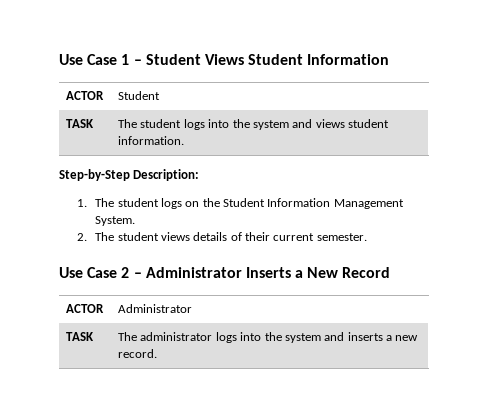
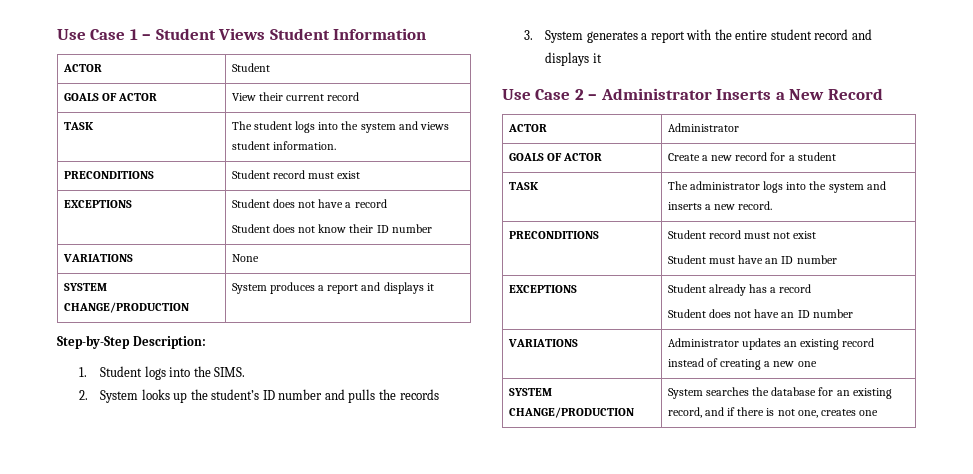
+ GOALS OF ACTOR | View their current record
+ PRECONDITIONS | Student record must exist
+ EXCEPTIONS | Student does not have a record
+ Student does not know their ID number
+ VARIATIONS | None
+ SYSTEM CHANGE/PRODUCTION | System produces a report and displays it
  Step-by-Step Description:
- 1. The student logs on the Student Information Management System.
- 2. The student views details of their current semester.
+ 1. Student logs into the SIMS.
+ 2. System looks up the student’s ID number and pulls the records
+ 3. System generates a report with the entire student record and displays it
+ GOALS OF ACTOR | Create a new record for a student
+ PRECONDITIONS | Student record must not exist
+ Student must have an ID number
+ EXCEPTIONS | Student already has a record
+ Student does not have an ID number
+ VARIATIONS | Administrator updates an existing record instead of creating a new one
+ SYSTEM CHANGE/PRODUCTION | System searches the database for an existing record, and if there is not one, creates one

